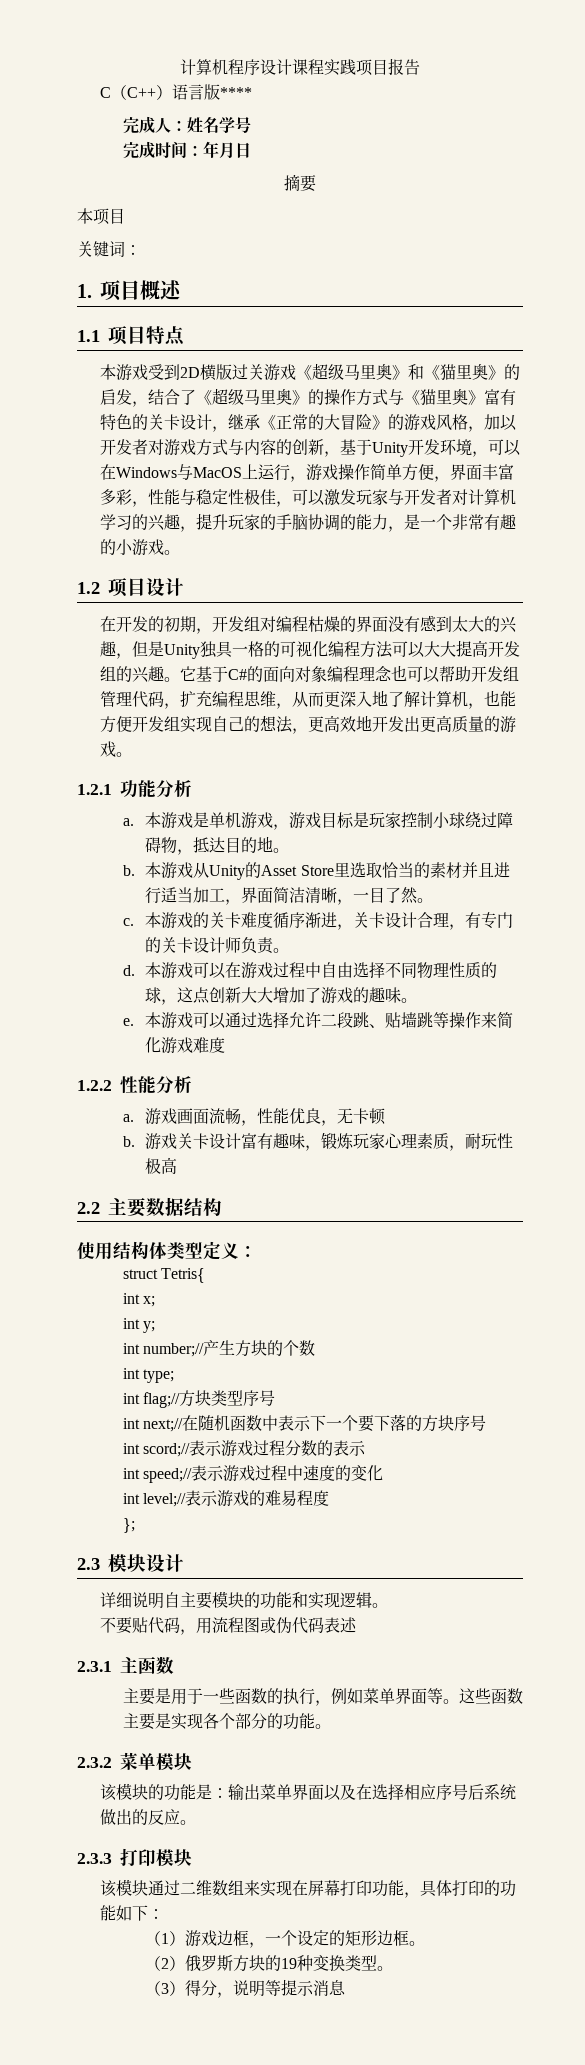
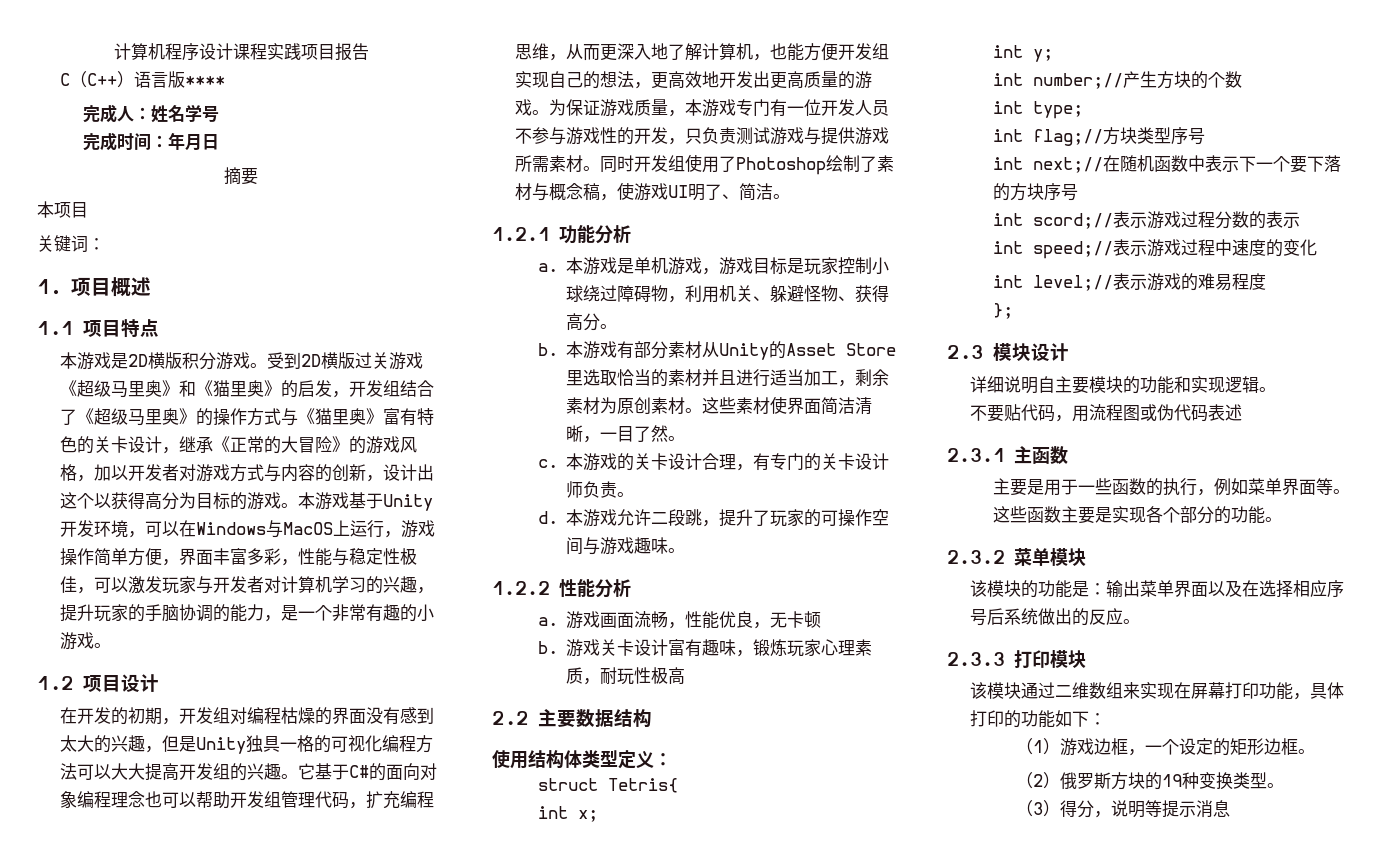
- 本游戏受到2D横版过关游戏《超级马里奥》和《猫里奥》的启发，结合了《超级马里奥》的操作方式与《猫里奥》富有特色的关卡设计，继承《正常的大冒险》的游戏风格，加以开发者对游戏方式与内容的创新，基于Unity开发环境，可以在Windows与MacOS上运行，游戏操作简单方便，界面丰富多彩，性能与稳定性极佳，可以激发玩家与开发者对计算机学习的兴趣，提升玩家的手脑协调的能力，是一个非常有趣的小游戏。
+ 本游戏是2D横版积分游戏。受到2D横版过关游戏《超级马里奥》和《猫里奥》的启发，开发组结合了《超级马里奥》的操作方式与《猫里奥》富有特色的关卡设计，继承《正常的大冒险》的游戏风格，加以开发者对游戏方式与内容的创新，设计出这个以获得高分为目标的游戏。本游戏基于Unity开发环境，可以在Windows与MacOS上运行，游戏操作简单方便，界面丰富多彩，性能与稳定性极佳，可以激发玩家与开发者对计算机学习的兴趣，提升玩家的手脑协调的能力，是一个非常有趣的小游戏。
+ 为保证游戏质量，本游戏专门有一位开发人员不参与游戏性的开发，只负责测试游戏与提供游戏所需素材。同时开发组使用了Photoshop绘制了素材与概念稿，使游戏UI明了、简洁。
- 本游戏是单机游戏，游戏目标是玩家控制小球绕过障碍物，抵达目的地。
+ 本游戏是单机游戏，游戏目标是玩家控制小球绕过障碍物，利用机关、躲避怪物、获得高分。
- 本游戏从Unity的Asset Store里选取恰当的素材并且进行适当加工，界面简洁清晰，一目了然。
+ 本游戏有部分素材从Unity的Asset Store里选取恰当的素材并且进行适当加工，剩余素材为原创素材。这些素材使界面简洁清晰，一目了然。
- 本游戏的关卡难度循序渐进，关卡设计合理，有专门的关卡设计师负责。
+ 本游戏的关卡设计合理，有专门的关卡设计师负责。
- 本游戏可以在游戏过程中自由选择不同物理性质的球，这点创新大大增加了游戏的趣味。
- e.本游戏可以通过选择允许二段跳、贴墙跳等操作来简化游戏难度
+ 本游戏允许二段跳，提升了玩家的可操作空间与游戏趣味。

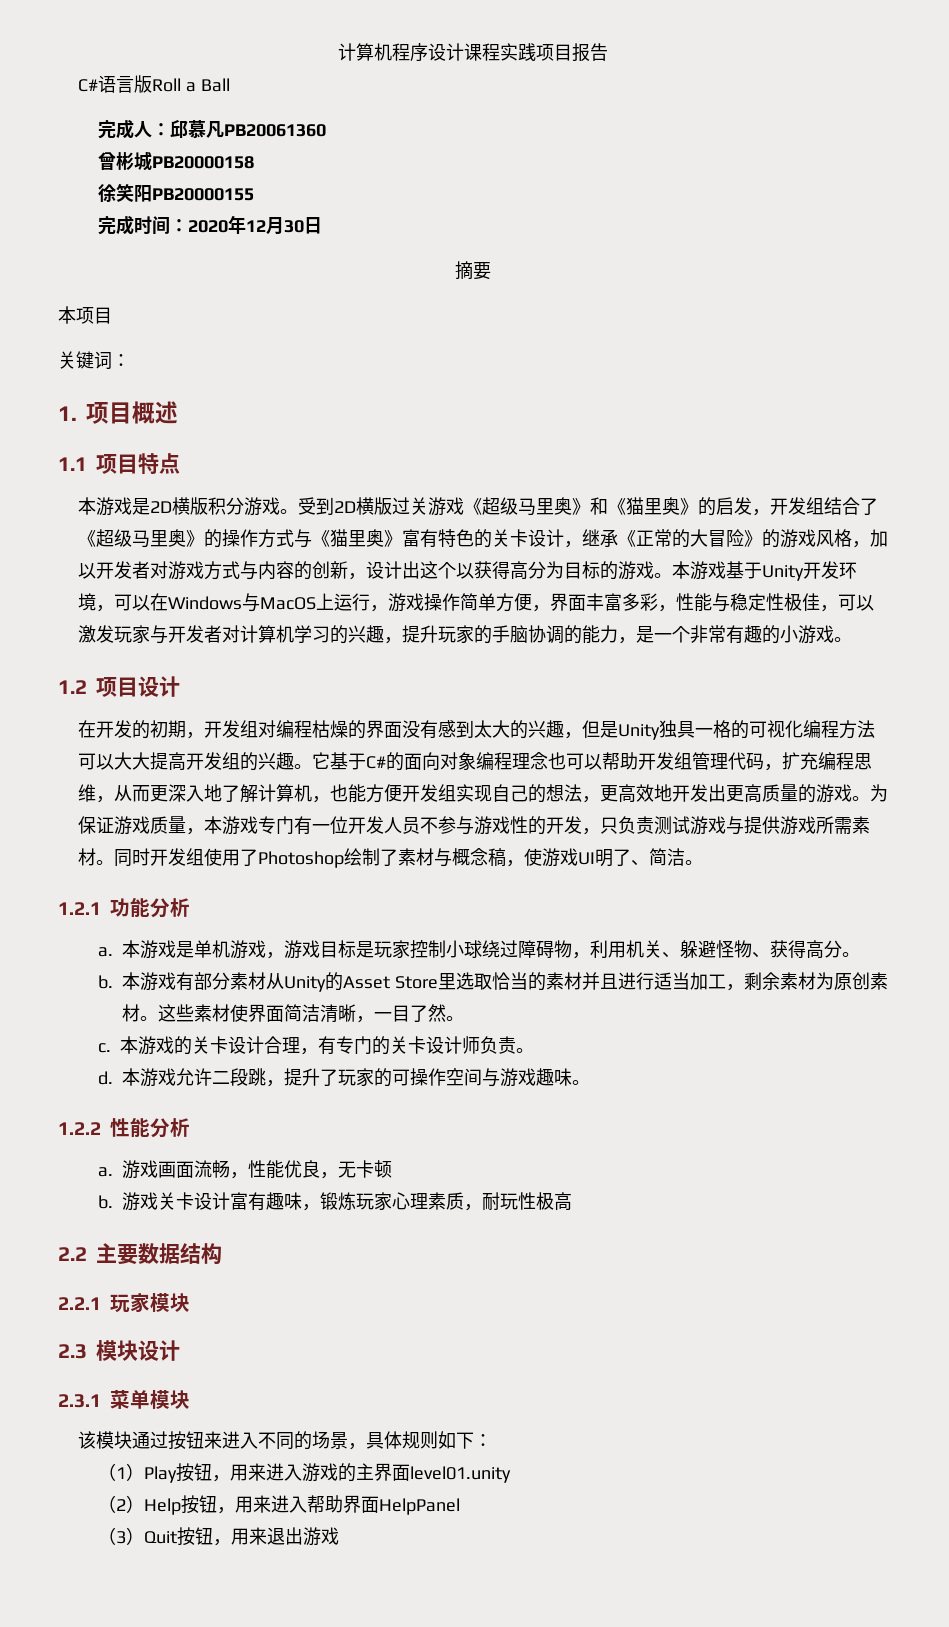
- C（C++）语言版****
- 完成人：姓名学号
+ C#语言版Roll a Ball
+ 完成人：邱慕凡PB20061360
+ 曾彬城PB20000158
+ 徐笑阳PB20000155
- 完成时间：年月日
+ 完成时间：2020年12月30日
- 使用结构体类型定义：
- struct Tetris{
- int x;
- int y;
- int number;//产生方块的个数
- int type;
- int flag;//方块类型序号
- int next;//在随机函数中表示下一个要下落的方块序号
- int scord;//表示游戏过程分数的表示
- int speed;//表示游戏过程中速度的变化
- int level;//表示游戏的难易程度
- };
+ 2.2.1玩家模块
  2.3模块设计
- 详细说明自主要模块的功能和实现逻辑。
- 不要贴代码，用流程图或伪代码表述
- 2.3.1主函数
- 主要是用于一些函数的执行，例如菜单界面等。这些函数主要是实现各个部分的功能。
- 2.3.2菜单模块
- 该模块的功能是：输出菜单界面以及在选择相应序号后系统做出的反应。
- 2.3.3打印模块
- 该模块通过二维数组来实现在屏幕打印功能，具体打印的功能如下：
- （1）游戏边框，一个设定的矩形边框。
- （2）俄罗斯方块的19种变换类型。
- （3）得分，说明等提示消息
+ 2.3.1菜单模块
+ 该模块通过按钮来进入不同的场景，具体规则如下：
+ （1）Play按钮，用来进入游戏的主界面level01.unity
+ （2）Help按钮，用来进入帮助界面HelpPanel
+ （3）Quit按钮，用来退出游戏

